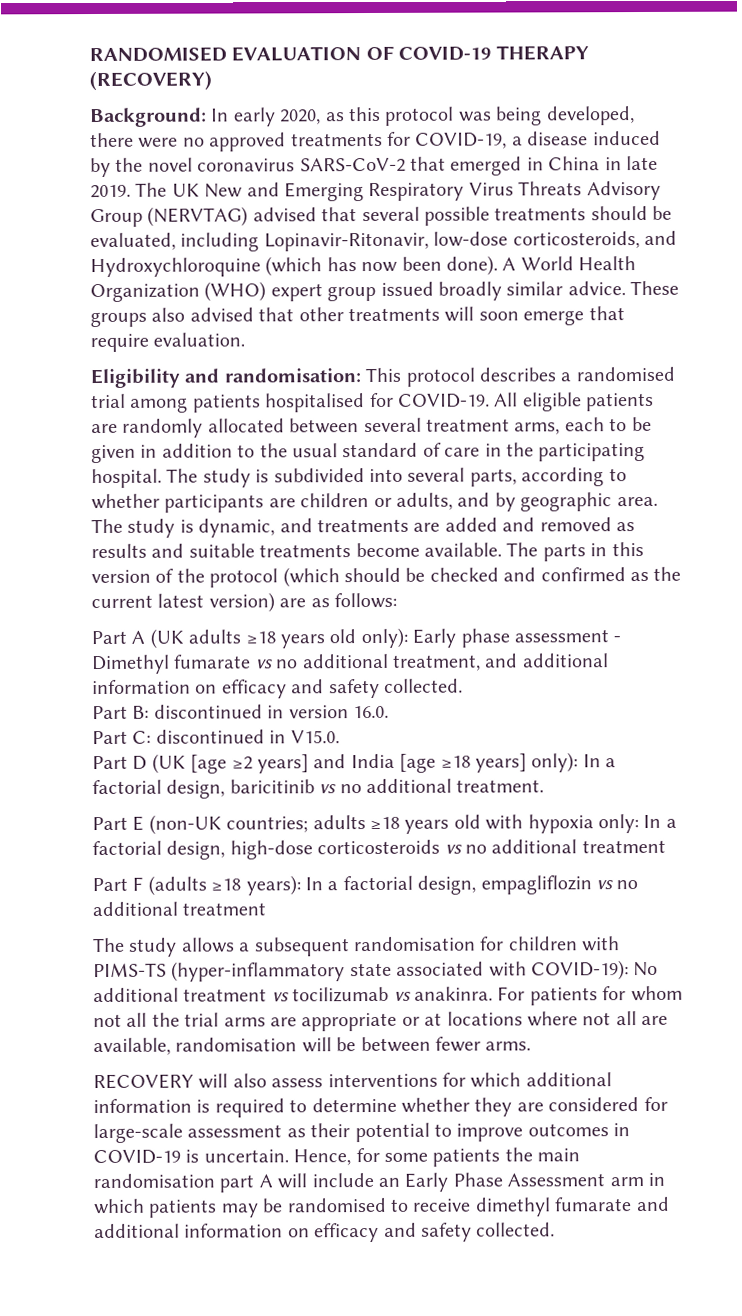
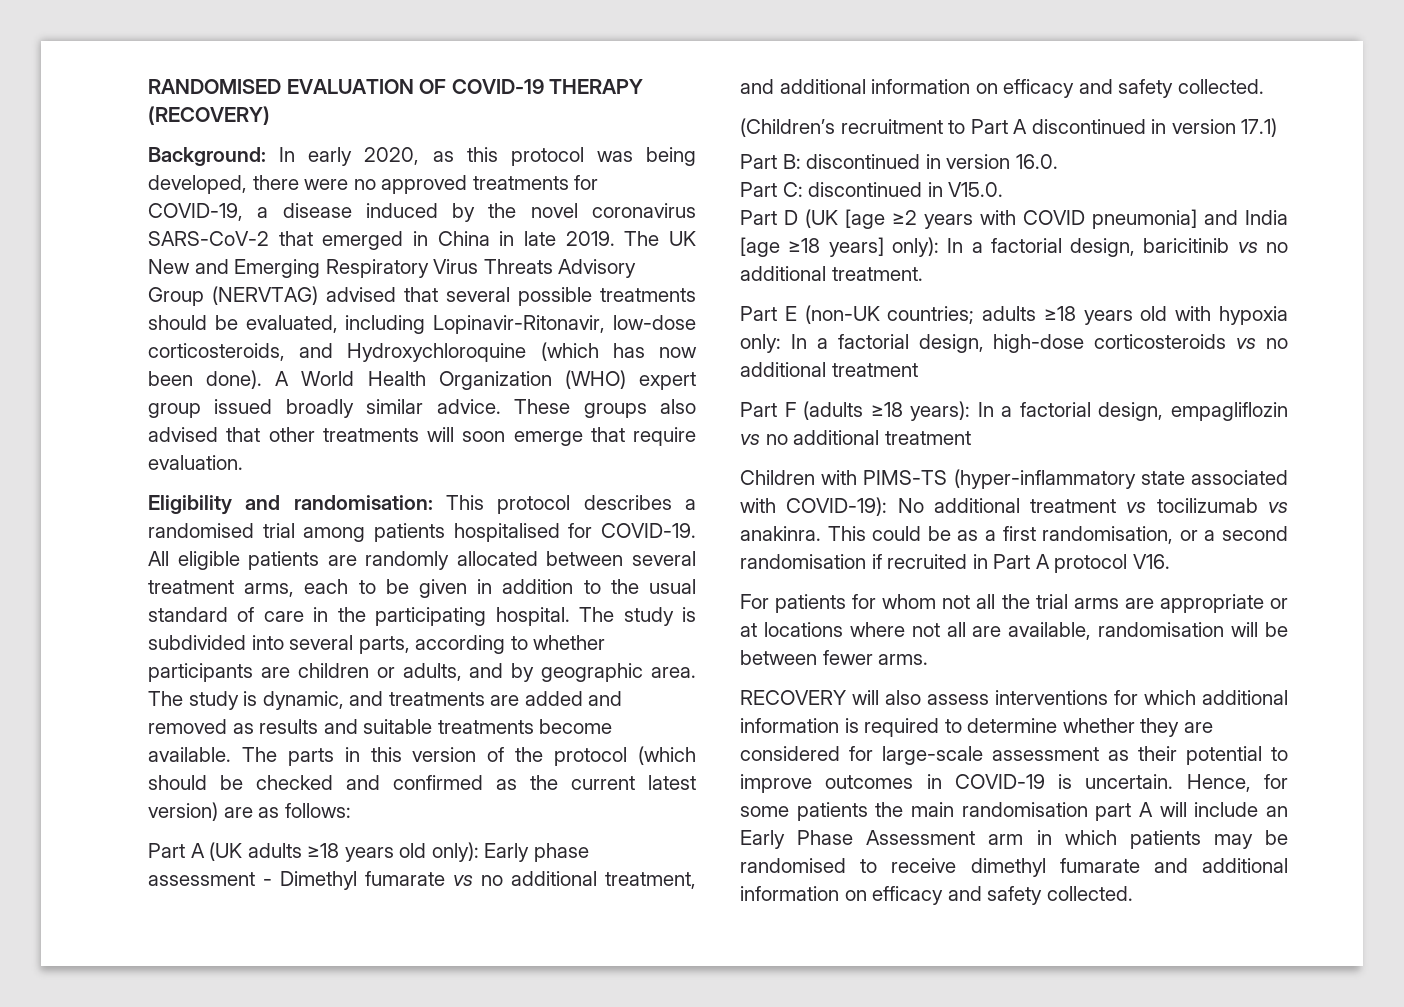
+ (Children’s recruitment to Part A discontinued in version 17.1)
- Part D (UK [age ≥2 years] and India [age ≥18 years] only): In a factorial design, baricitinib vs no additional treatment.
+ Part D (UK [age ≥2 years with COVID pneumonia] and India [age ≥18 years] only): In a factorial design, baricitinib vs no additional treatment.
- The study allows a subsequent randomisation for children with PIMS-TS (hyper-inflammatory state associated with COVID-19): No additional treatment vs tocilizumab vs anakinra. For patients for whom not all the trial arms are appropriate or at locations where not all are available, randomisation will be between fewer arms.
+ Children with PIMS-TS (hyper-inflammatory state associated with COVID-19): No additional treatment vs tocilizumab vs anakinra. This could be as a first randomisation, or a second randomisation if recruited in Part A protocol V16.
+ For patients for whom not all the trial arms are appropriate or at locations where not all are available, randomisation will be between fewer arms.

